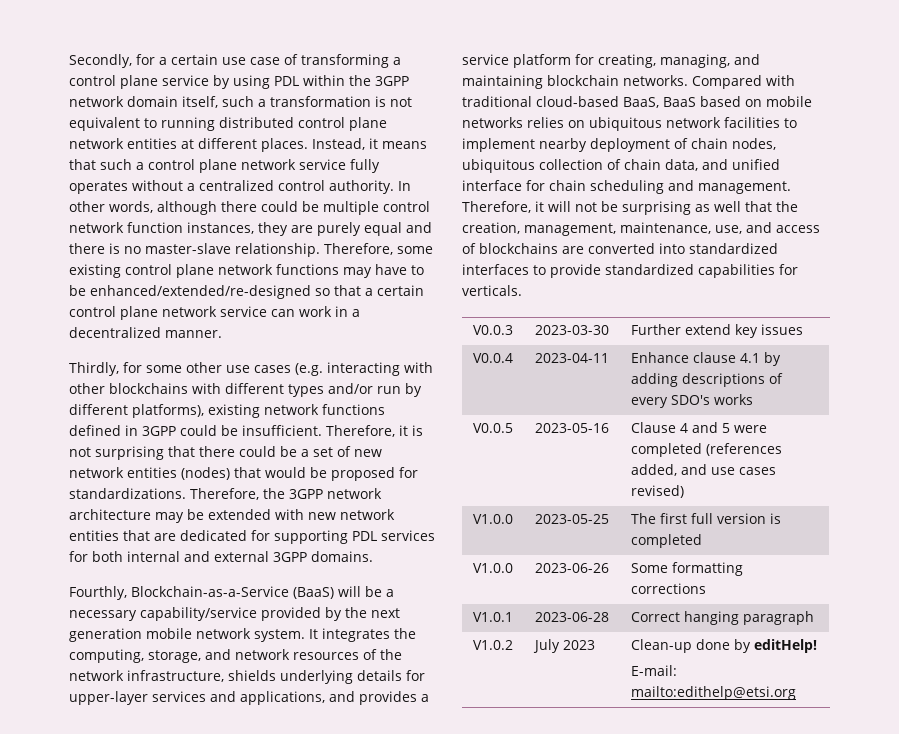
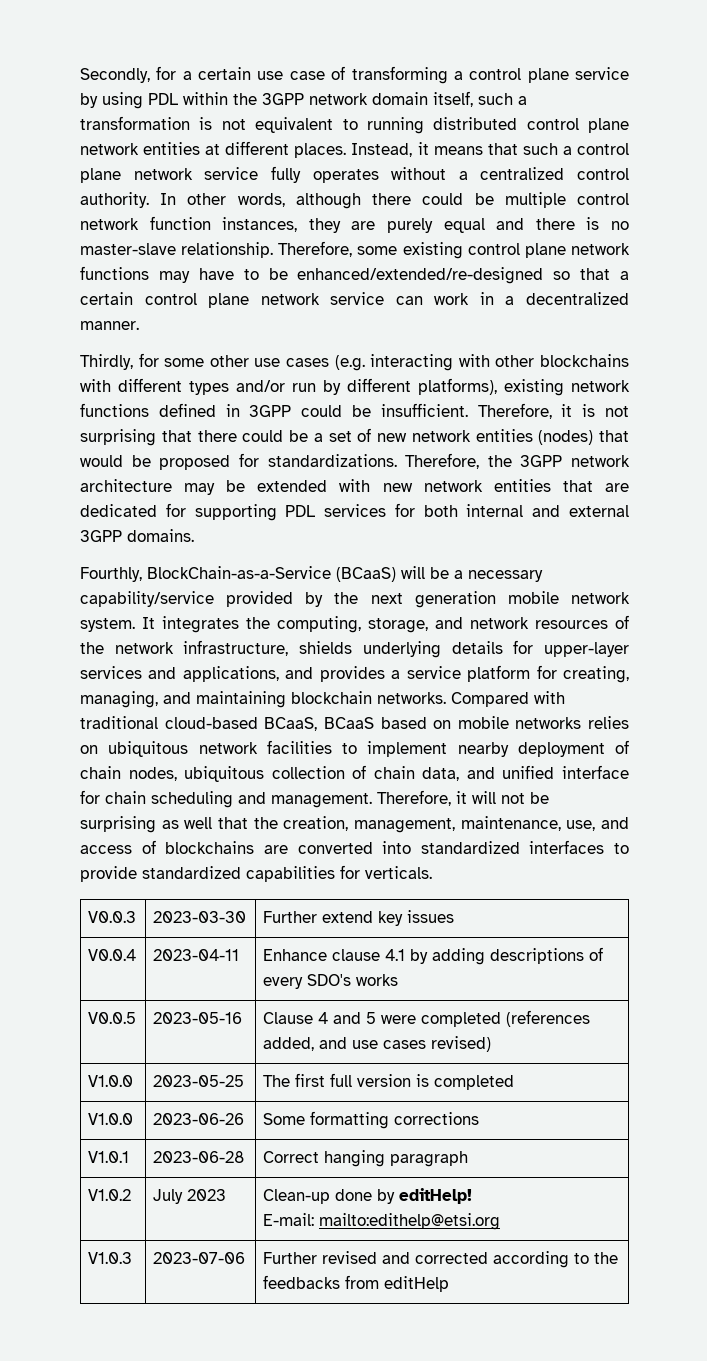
- Fourthly, Blockchain-as-a-Service (BaaS) will be a necessary capability/service provided by the next generation mobile network system.
+ Fourthly, BlockChain-as-a-Service (BCaaS) will be a necessary capability/service provided by the next generation mobile network system.
- Compared with traditional cloud-based BaaS, BaaS based on mobile networks relies on ubiquitous network facilities to implement nearby deployment of chain nodes, ubiquitous collection of chain data, and unified interface for chain scheduling and management.
+ Compared with traditional cloud-based BCaaS, BCaaS based on mobile networks relies on ubiquitous network facilities to implement nearby deployment of chain nodes, ubiquitous collection of chain data, and unified interface for chain scheduling and management.
+ V1.0.3 | 2023-07-06 | Further revised and corrected according to the feedbacks from editHelp

